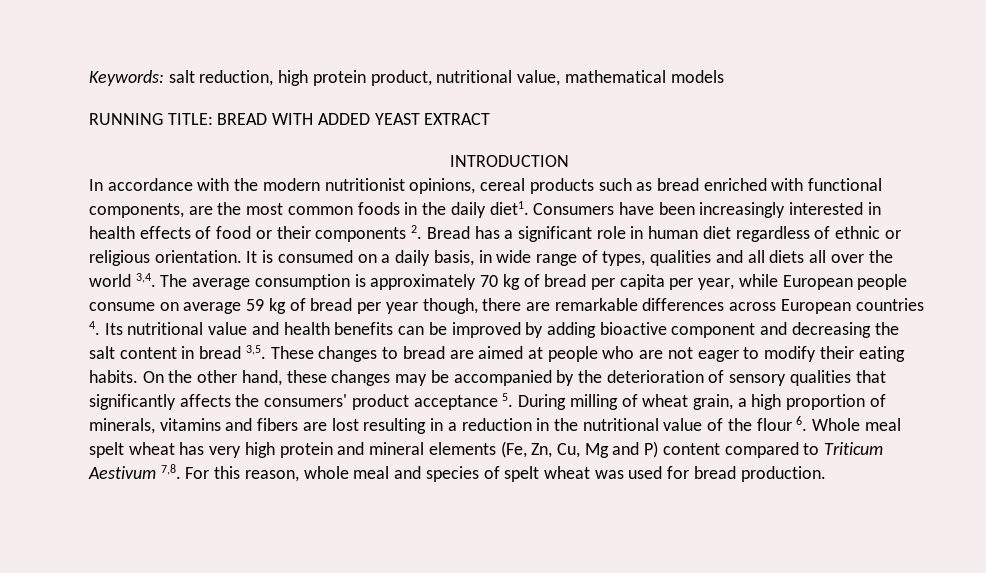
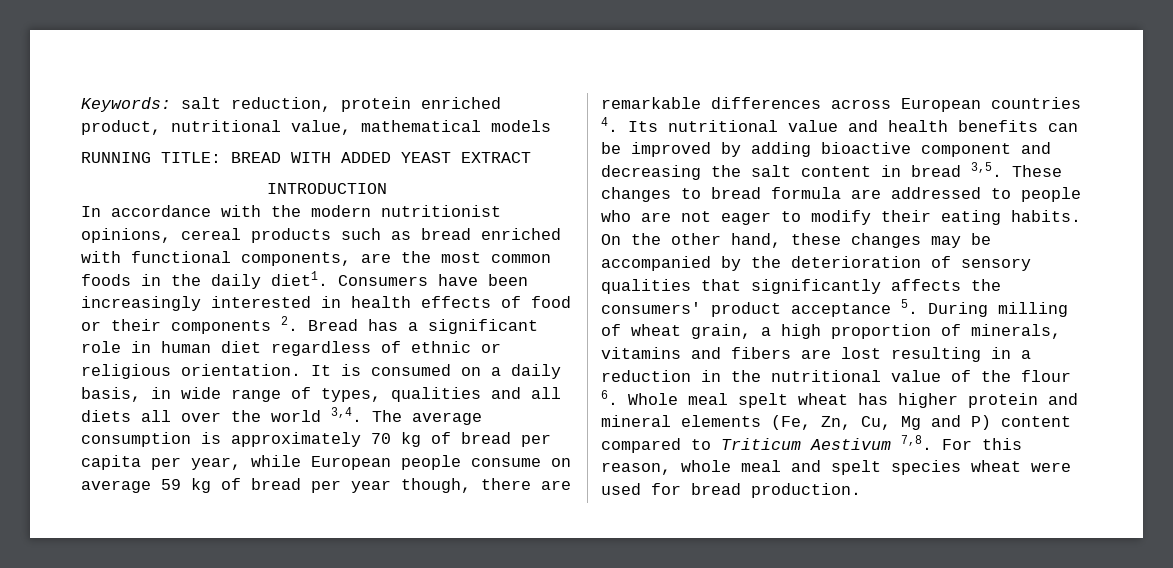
- Keywords: salt reduction, high protein product, nutritional value, mathematical models
+ Keywords: salt reduction, protein enriched product, nutritional value, mathematical models
- These changes to bread are aimed at people who are not eager to modify their eating habits.
+ These changes to bread formula are addressed to people who are not eager to modify their eating habits.
- On the other hand, these changes may be accompanied by the deterioration of sensory qualities that significantly affects the consumers' product acceptance 5. During milling of wheat grain, a high proportion of minerals, vitamins and fibers are lost resulting in a reduction in the nutritional value of the flour 6. Whole meal spelt wheat has very high protein and mineral elements (Fe, Zn, Cu, Mg and P) content compared to Triticum Aestivum 7,8.
+ On the other hand, these changes may be accompanied by the deterioration of sensory qualities that significantly affects the consumers' product acceptance 5. During milling of wheat grain, a high proportion of minerals, vitamins and fibers are lost resulting in a reduction in the nutritional value of the flour 6. Whole meal spelt wheat has higher protein and mineral elements (Fe, Zn, Cu, Mg and P) content compared to Triticum Aestivum 7,8.
- For this reason, whole meal and species of spelt wheat was used for bread production.
+ For this reason, whole meal and spelt species wheat were used for bread production.

